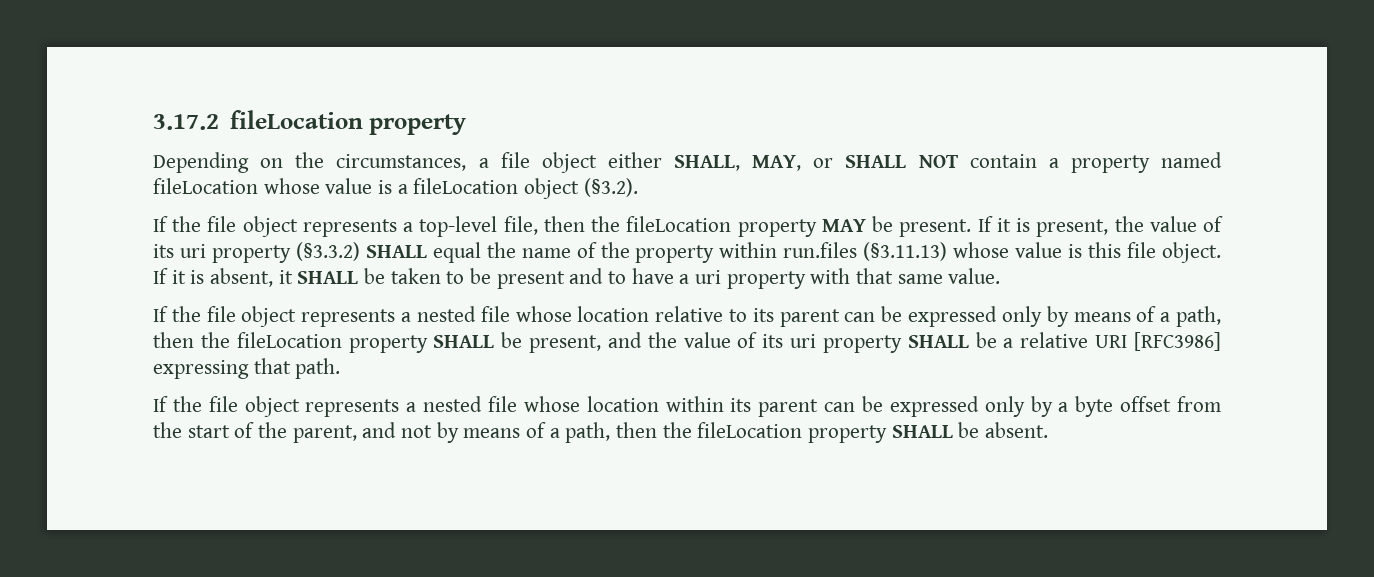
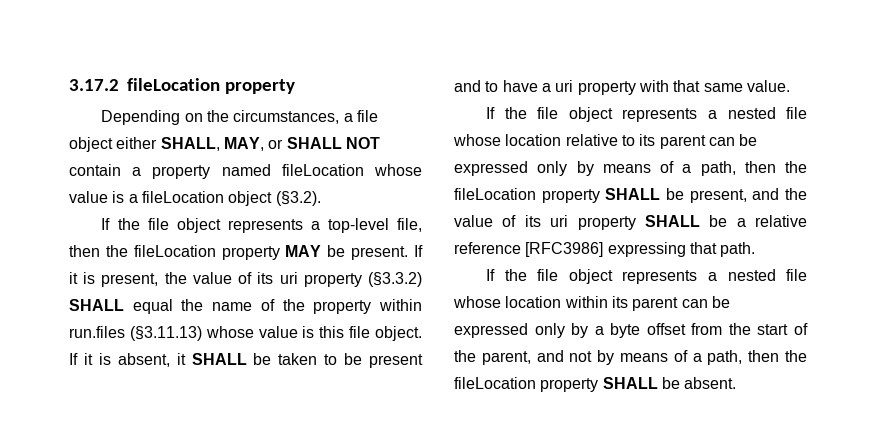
- If the file object represents a nested file whose location relative to its parent can be expressed only by means of a path, then the fileLocation property SHALL be present, and the value of its uri property SHALL be a relative URI [RFC3986] expressing that path.
+ If the file object represents a nested file whose location relative to its parent can be expressed only by means of a path, then the fileLocation property SHALL be present, and the value of its uri property SHALL be a relative reference [RFC3986] expressing that path.

